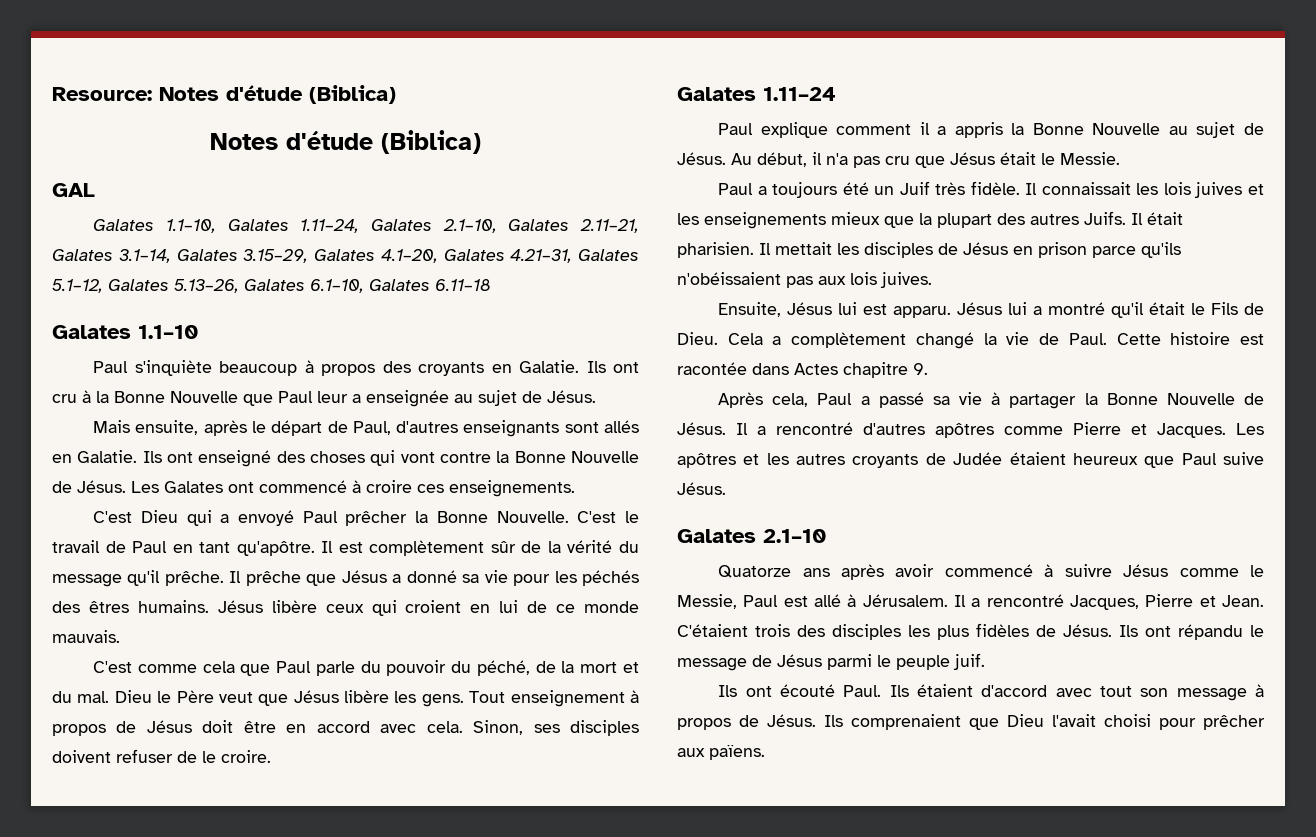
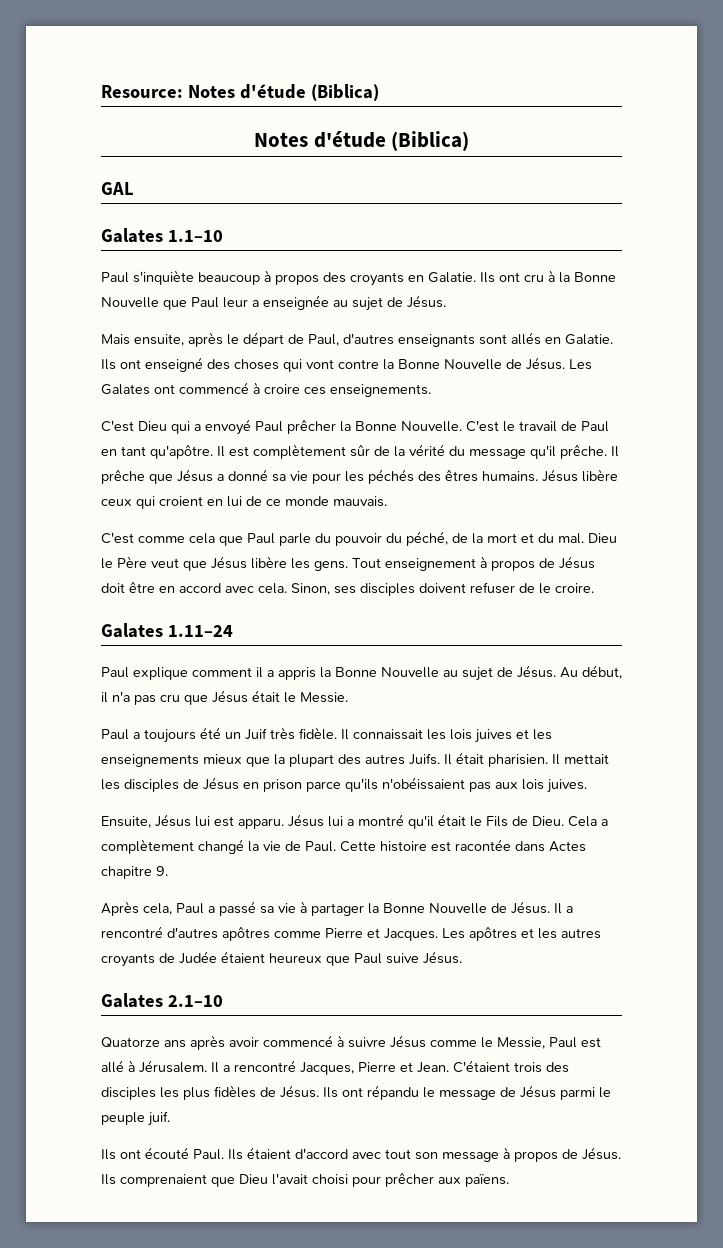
- Galates 1.1–10, Galates 1.11–24, Galates 2.1–10, Galates 2.11–21, Galates 3.1–14, Galates 3.15–29, Galates 4.1–20, Galates 4.21–31, Galates 5.1–12, Galates 5.13–26, Galates 6.1–10, Galates 6.11–18

